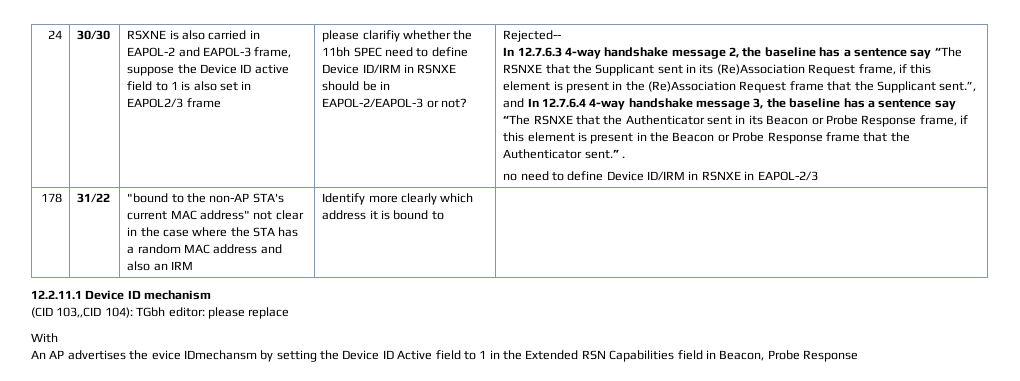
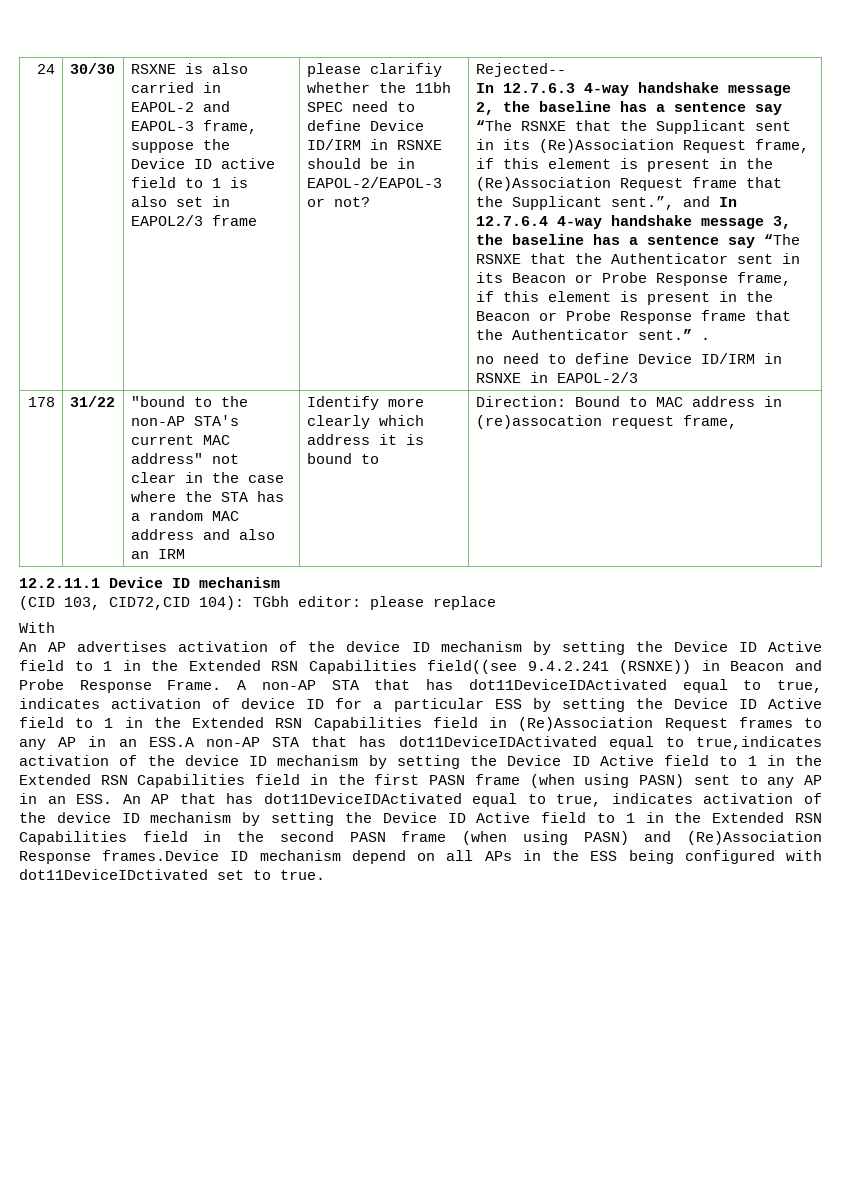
+ Direction: Bound to MAC address in (re)assocation request frame,
- (CID 103,,CID 104): TGbh editor: please replace
+ (CID 103, CID72,CID 104): TGbh editor: please replace
- An AP advertises the evice IDmechansm by setting the Device ID Active field to 1 in the Extended RSN Capabilities field in Beacon, Probe Response
+ An AP advertises activation of the device ID mechanism by setting the Device ID Active field to 1 in the Extended RSN Capabilities field((see 9.4.2.241 (RSNXE)) in Beacon and Probe Response Frame. A non-AP STA that has dot11DeviceIDActivated equal to true, indicates activation of device ID for a particular ESS by setting the Device ID Active field to 1 in the Extended RSN Capabilities field in (Re)Association Request frames to any AP in an ESS.A non-AP STA that has dot11DeviceIDActivated equal to true,indicates activation of the device ID mechanism by setting the Device ID Active field to 1 in the Extended RSN Capabilities field in the first PASN frame (when using PASN) sent to any AP in an ESS. An AP that has dot11DeviceIDActivated equal to true, indicates activation of the device ID mechanism by setting the Device ID Active field to 1 in the Extended RSN Capabilities field in the second PASN frame (when using PASN) and (Re)Association Response frames.Device ID mechanism depend on all APs in the ESS being configured with dot11DeviceIDctivated set to true.

